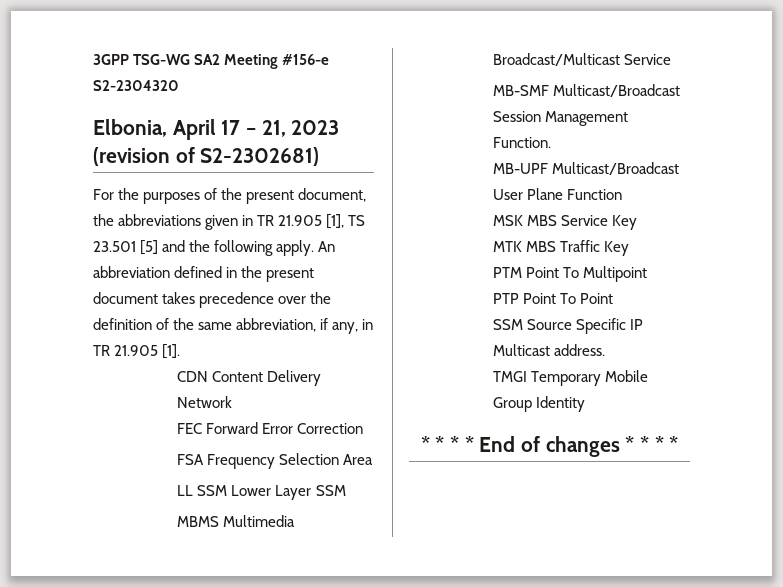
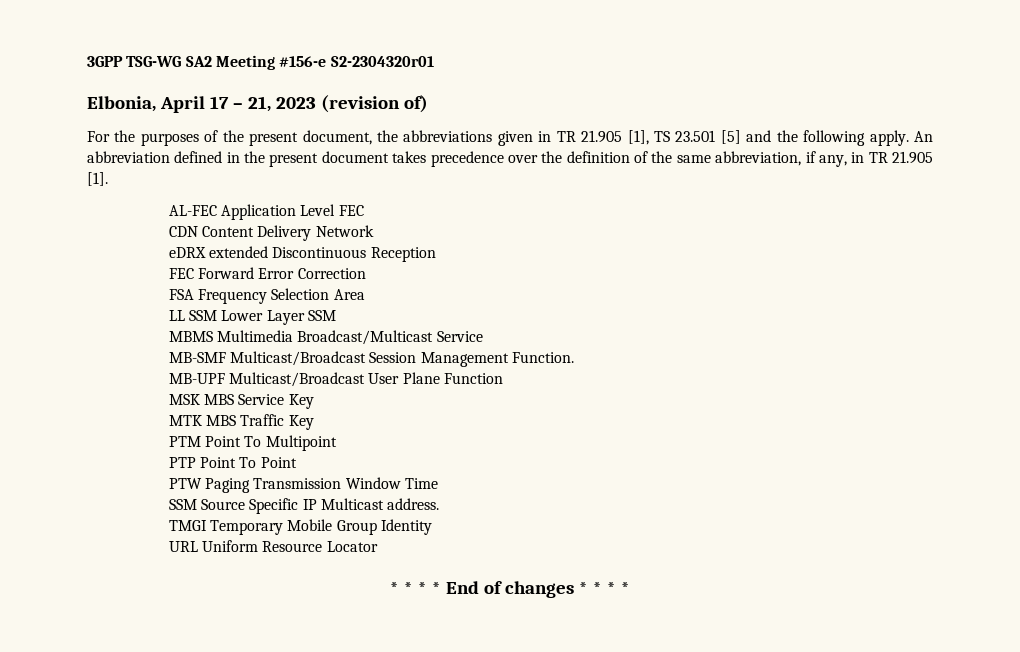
- 3GPP TSG-WG SA2 Meeting #156-e S2-2304320
+ 3GPP TSG-WG SA2 Meeting #156-e S2-2304320r01
- Elbonia, April 17 – 21, 2023 (revision of S2-2302681)
+ Elbonia, April 17 – 21, 2023 (revision of)
+ AL-FEC Application Level FEC
+ eDRX extended Discontinuous Reception
+ PTW Paging Transmission Window Time
+ URL Uniform Resource Locator

